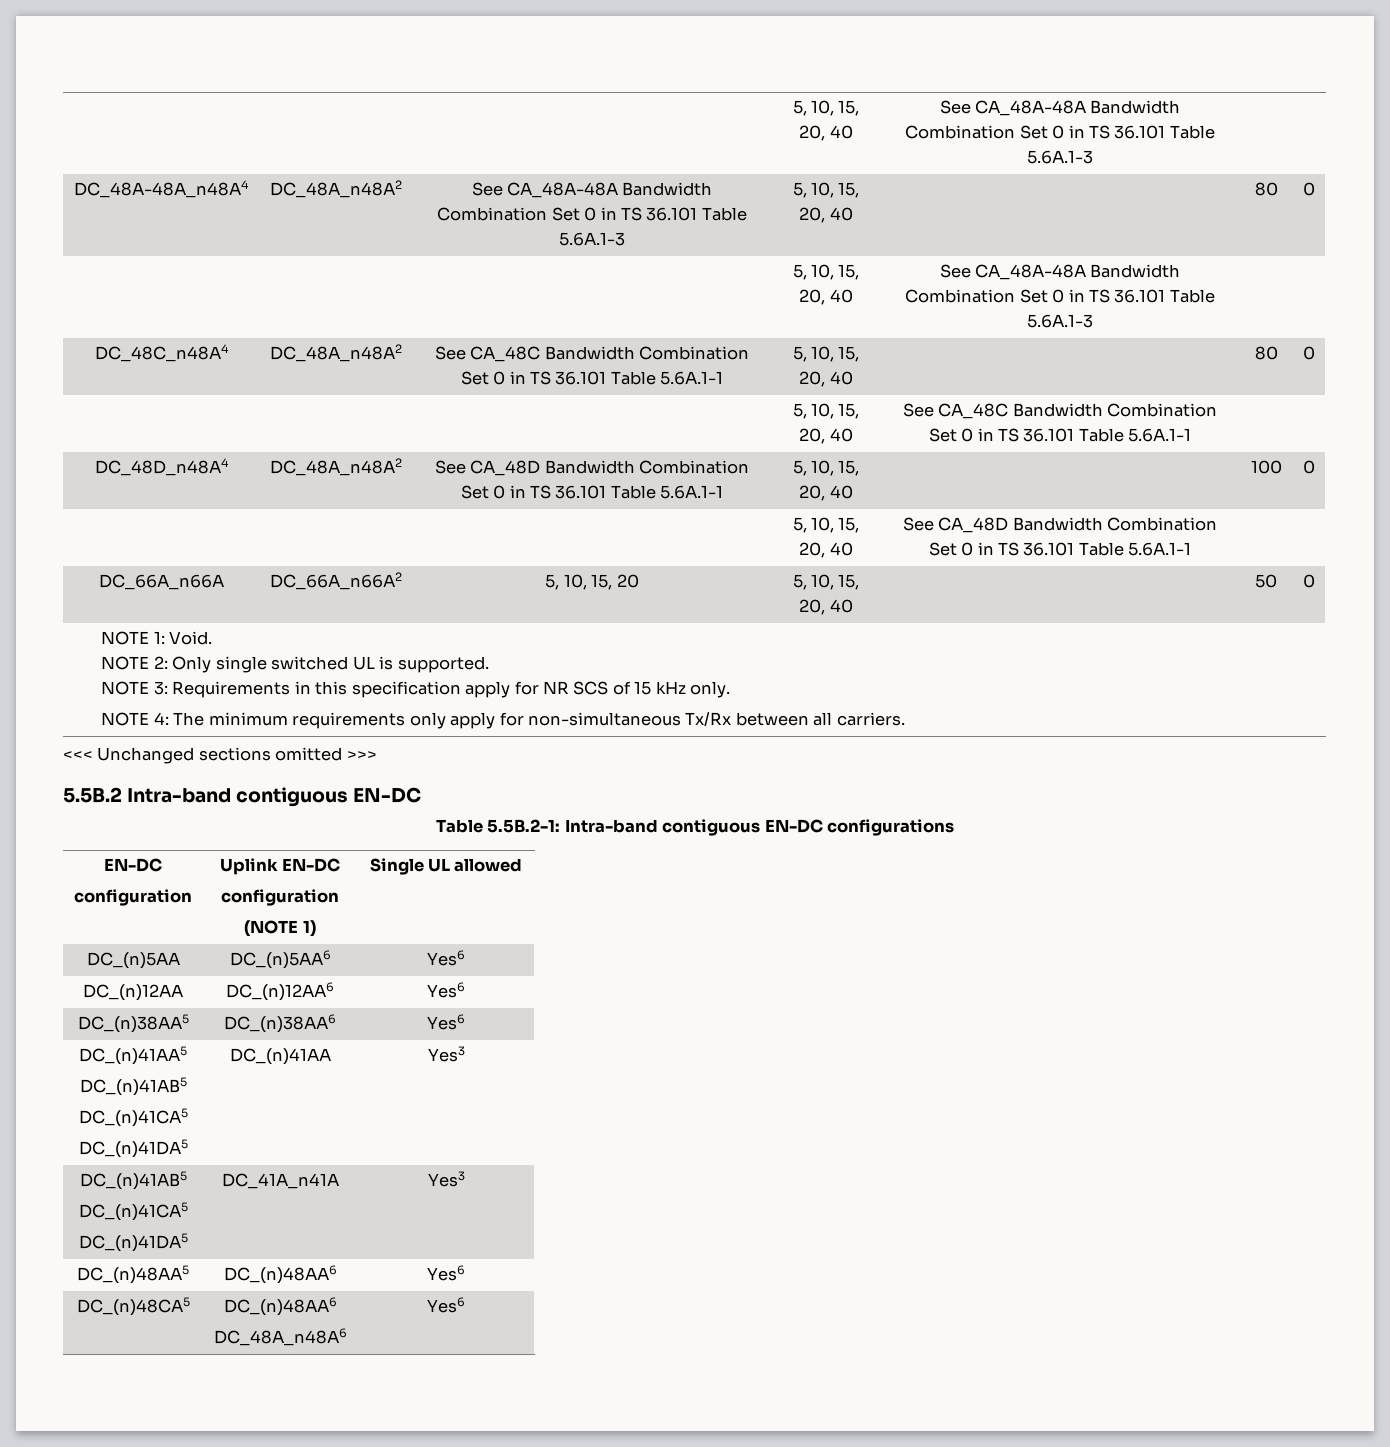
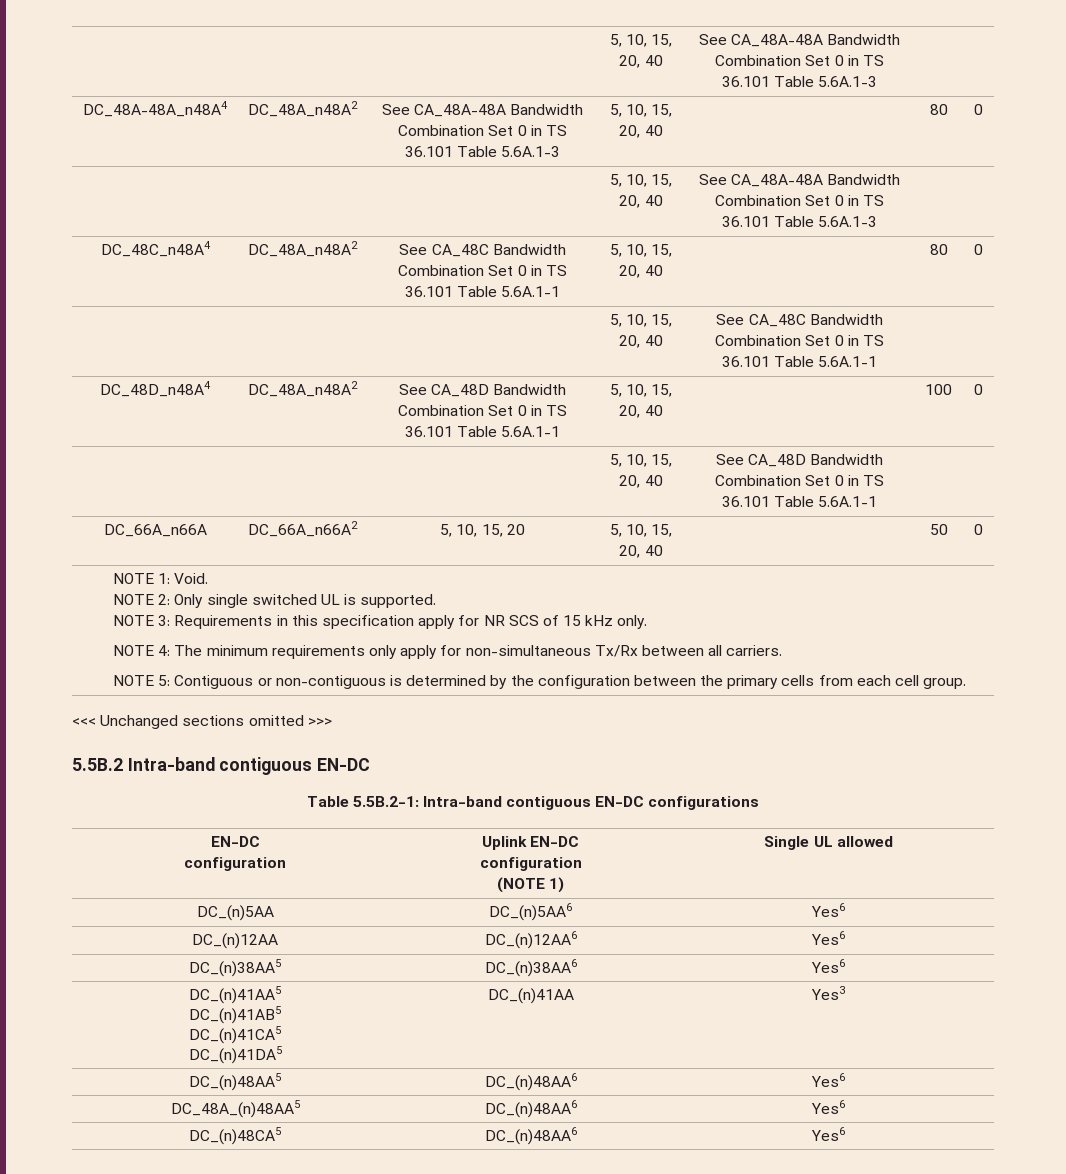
+ NOTE 5: Contiguous or non-contiguous is determined by the configuration between the primary cells from each cell group.
  DC_(n)41AA5
  DC_(n)41AB5
  DC_(n)41CA5
  DC_(n)41DA5 | DC_(n)41AA | Yes3
- DC_(n)41AB5
- DC_(n)41CA5
- DC_(n)41DA5 | DC_41A_n41A | Yes3
  DC_(n)48AA5 | DC_(n)48AA6 | Yes6
+ DC_48A_(n)48AA5 | DC_(n)48AA6 | Yes6
- DC_(n)48CA5 | DC_(n)48AA6
- DC_48A_n48A6 | Yes6
+ DC_(n)48CA5 | DC_(n)48AA6 | Yes6

